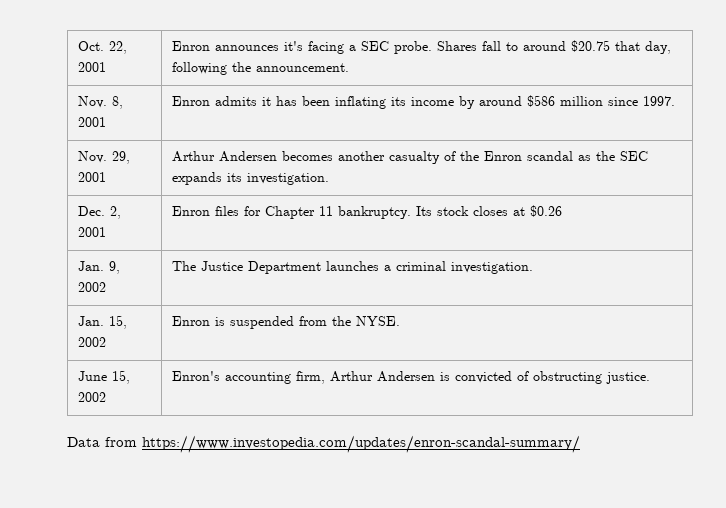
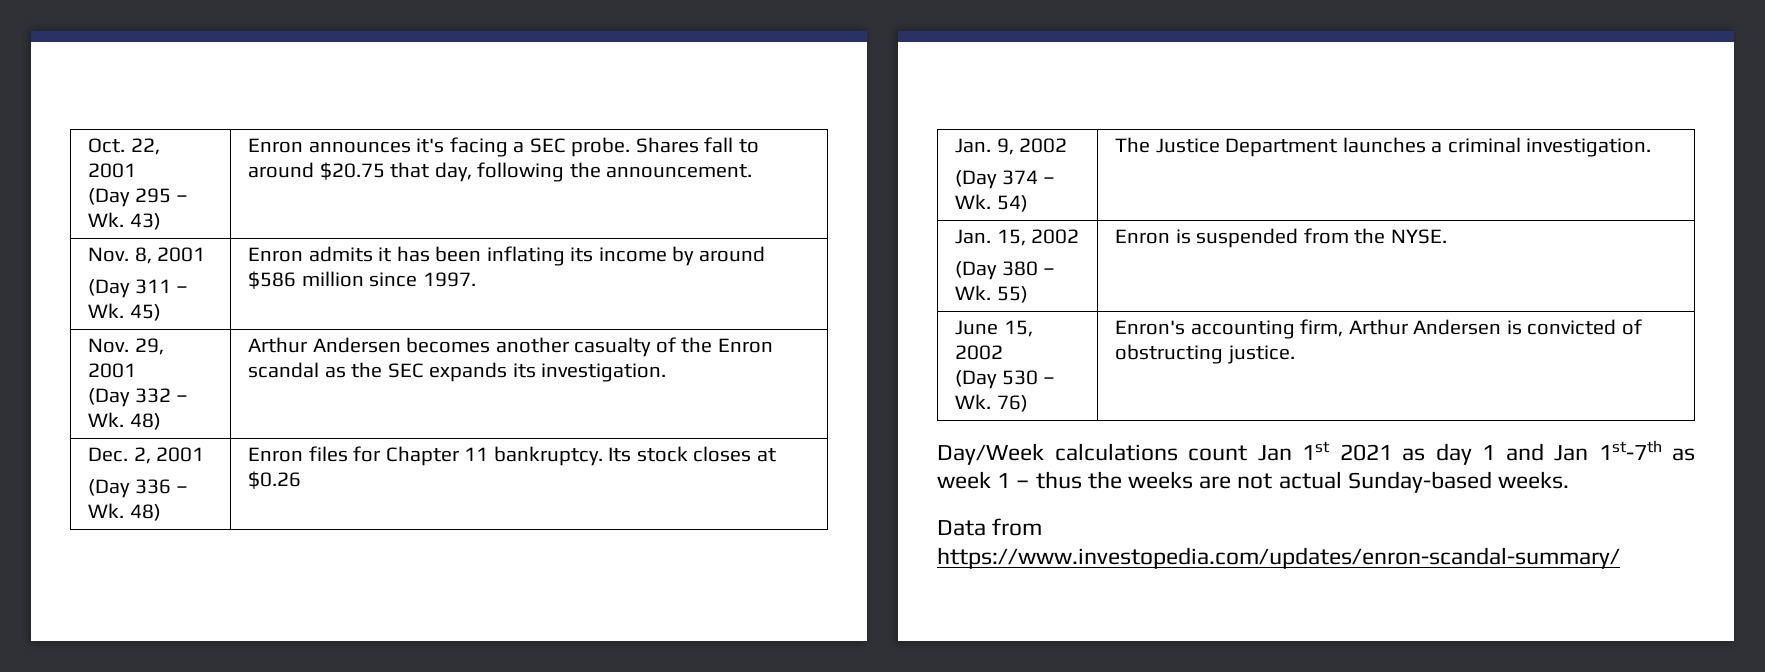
- Oct. 22, 2001 | Enron announces it's facing a SEC probe. Shares fall to around $20.75 that day, following the announcement.
+ Oct. 22, 2001
+ (Day 295 – Wk. 43) | Enron announces it's facing a SEC probe. Shares fall to around $20.75 that day, following the announcement.
- Nov. 8, 2001 | Enron admits it has been inflating its income by around $586 million since 1997.
+ Nov. 8, 2001
+ (Day 311 – Wk. 45) | Enron admits it has been inflating its income by around $586 million since 1997.
- Nov. 29, 2001 | Arthur Andersen becomes another casualty of the Enron scandal as the SEC expands its investigation.
+ Nov. 29, 2001
+ (Day 332 – Wk. 48) | Arthur Andersen becomes another casualty of the Enron scandal as the SEC expands its investigation.
- Dec. 2, 2001 | Enron files for Chapter 11 bankruptcy. Its stock closes at $0.26
+ Dec. 2, 2001
+ (Day 336 – Wk. 48) | Enron files for Chapter 11 bankruptcy. Its stock closes at $0.26
- Jan. 9, 2002 | The Justice Department launches a criminal investigation.
+ Jan. 9, 2002
+ (Day 374 – Wk. 54) | The Justice Department launches a criminal investigation.
- Jan. 15, 2002 | Enron is suspended from the NYSE.
+ Jan. 15, 2002
+ (Day 380 – Wk. 55) | Enron is suspended from the NYSE.
- June 15, 2002 | Enron's accounting firm, Arthur Andersen is convicted of obstructing justice.
+ June 15, 2002
+ (Day 530 – Wk. 76) | Enron's accounting firm, Arthur Andersen is convicted of obstructing justice.
+ Day/Week calculations count Jan 1st 2021 as day 1 and Jan 1st-7th as week 1 – thus the weeks are not actual Sunday-based weeks.

